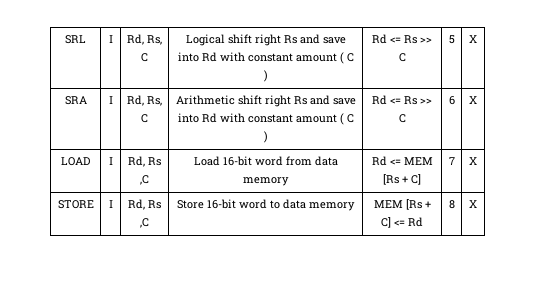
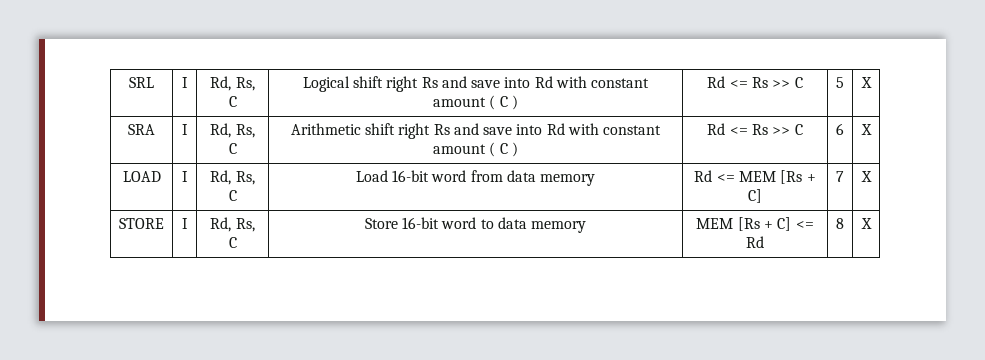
- LOAD | I | Rd, Rs ,C | Load 16-bit word from data memory | Rd <= MEM [Rs + C] | 7 | X
+ LOAD | I | Rd, Rs, C | Load 16-bit word from data memory | Rd <= MEM [Rs + C] | 7 | X
- STORE | I | Rd, Rs ,C | Store 16-bit word to data memory | MEM [Rs + C] <= Rd | 8 | X
+ STORE | I | Rd, Rs, C | Store 16-bit word to data memory | MEM [Rs + C] <= Rd | 8 | X

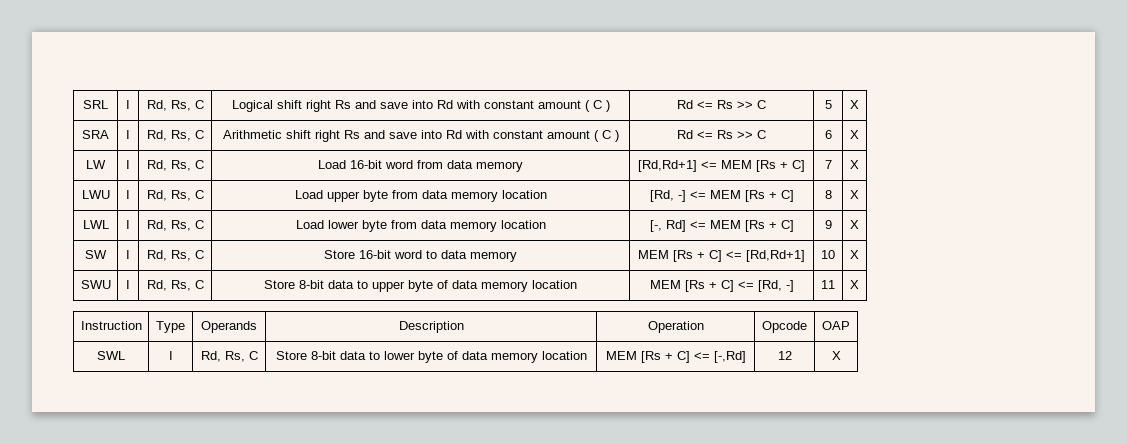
- LOAD | I | Rd, Rs, C | Load 16-bit word from data memory | Rd <= MEM [Rs + C] | 7 | X
+ LW | I | Rd, Rs, C | Load 16-bit word from data memory | [Rd,Rd+1] <= MEM [Rs + C] | 7 | X
- STORE | I | Rd, Rs, C | Store 16-bit word to data memory | MEM [Rs + C] <= Rd | 8 | X
+ LWU | I | Rd, Rs, C | Load upper byte from data memory location | [Rd, -] <= MEM [Rs + C] | 8 | X
+ LWL | I | Rd, Rs, C | Load lower byte from data memory location | [-, Rd] <= MEM [Rs + C] | 9 | X
+ SW | I | Rd, Rs, C | Store 16-bit word to data memory | MEM [Rs + C] <= [Rd,Rd+1] | 10 | X
+ SWU | I | Rd, Rs, C | Store 8-bit data to upper byte of data memory location | MEM [Rs + C] <= [Rd, -] | 11 | X
+ Instruction | Type | Operands | Description | Operation | Opcode | OAP
+ SWL | I | Rd, Rs, C | Store 8-bit data to lower byte of data memory location | MEM [Rs + C] <= [-,Rd] | 12 | X

